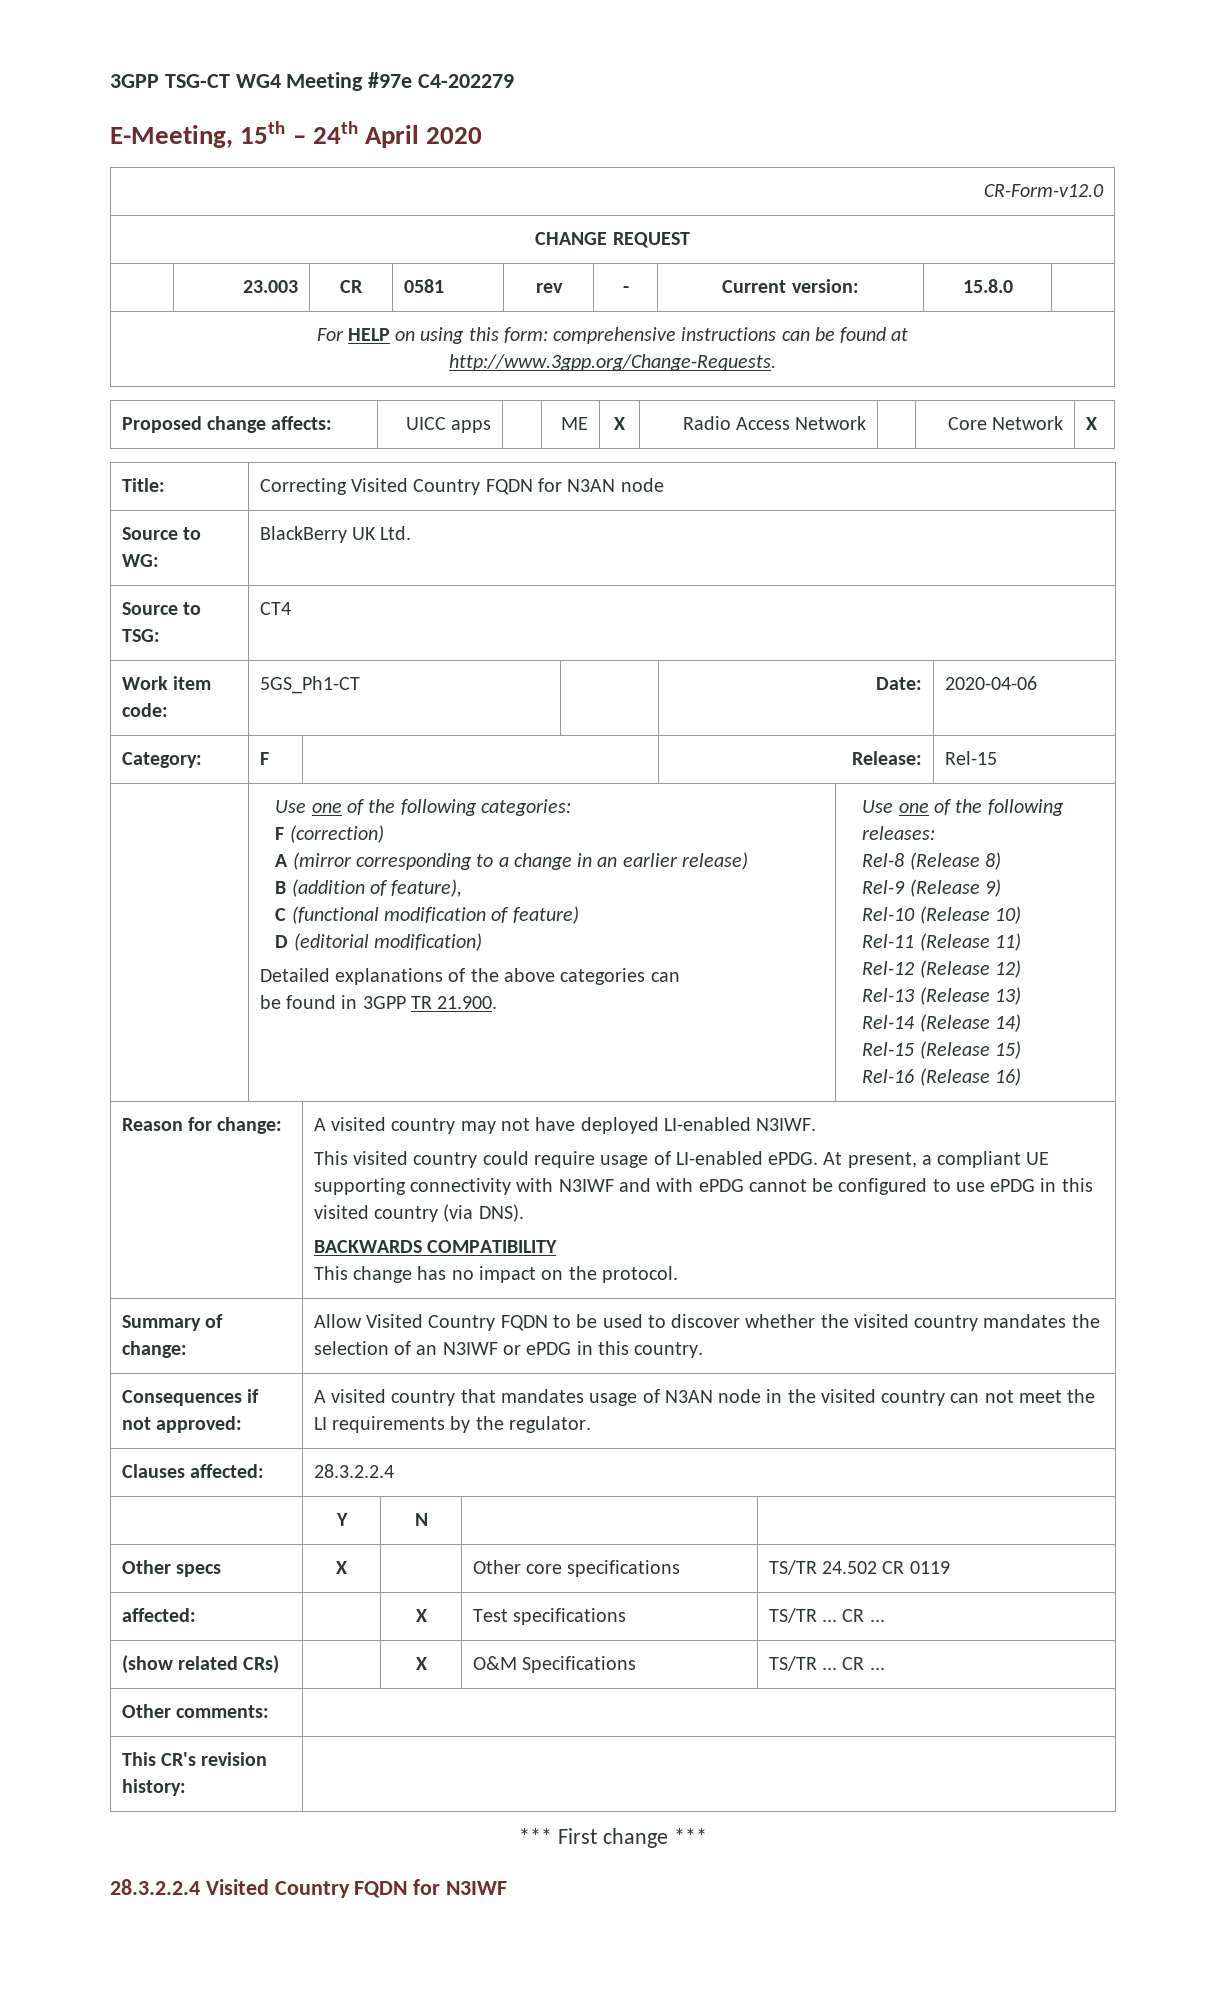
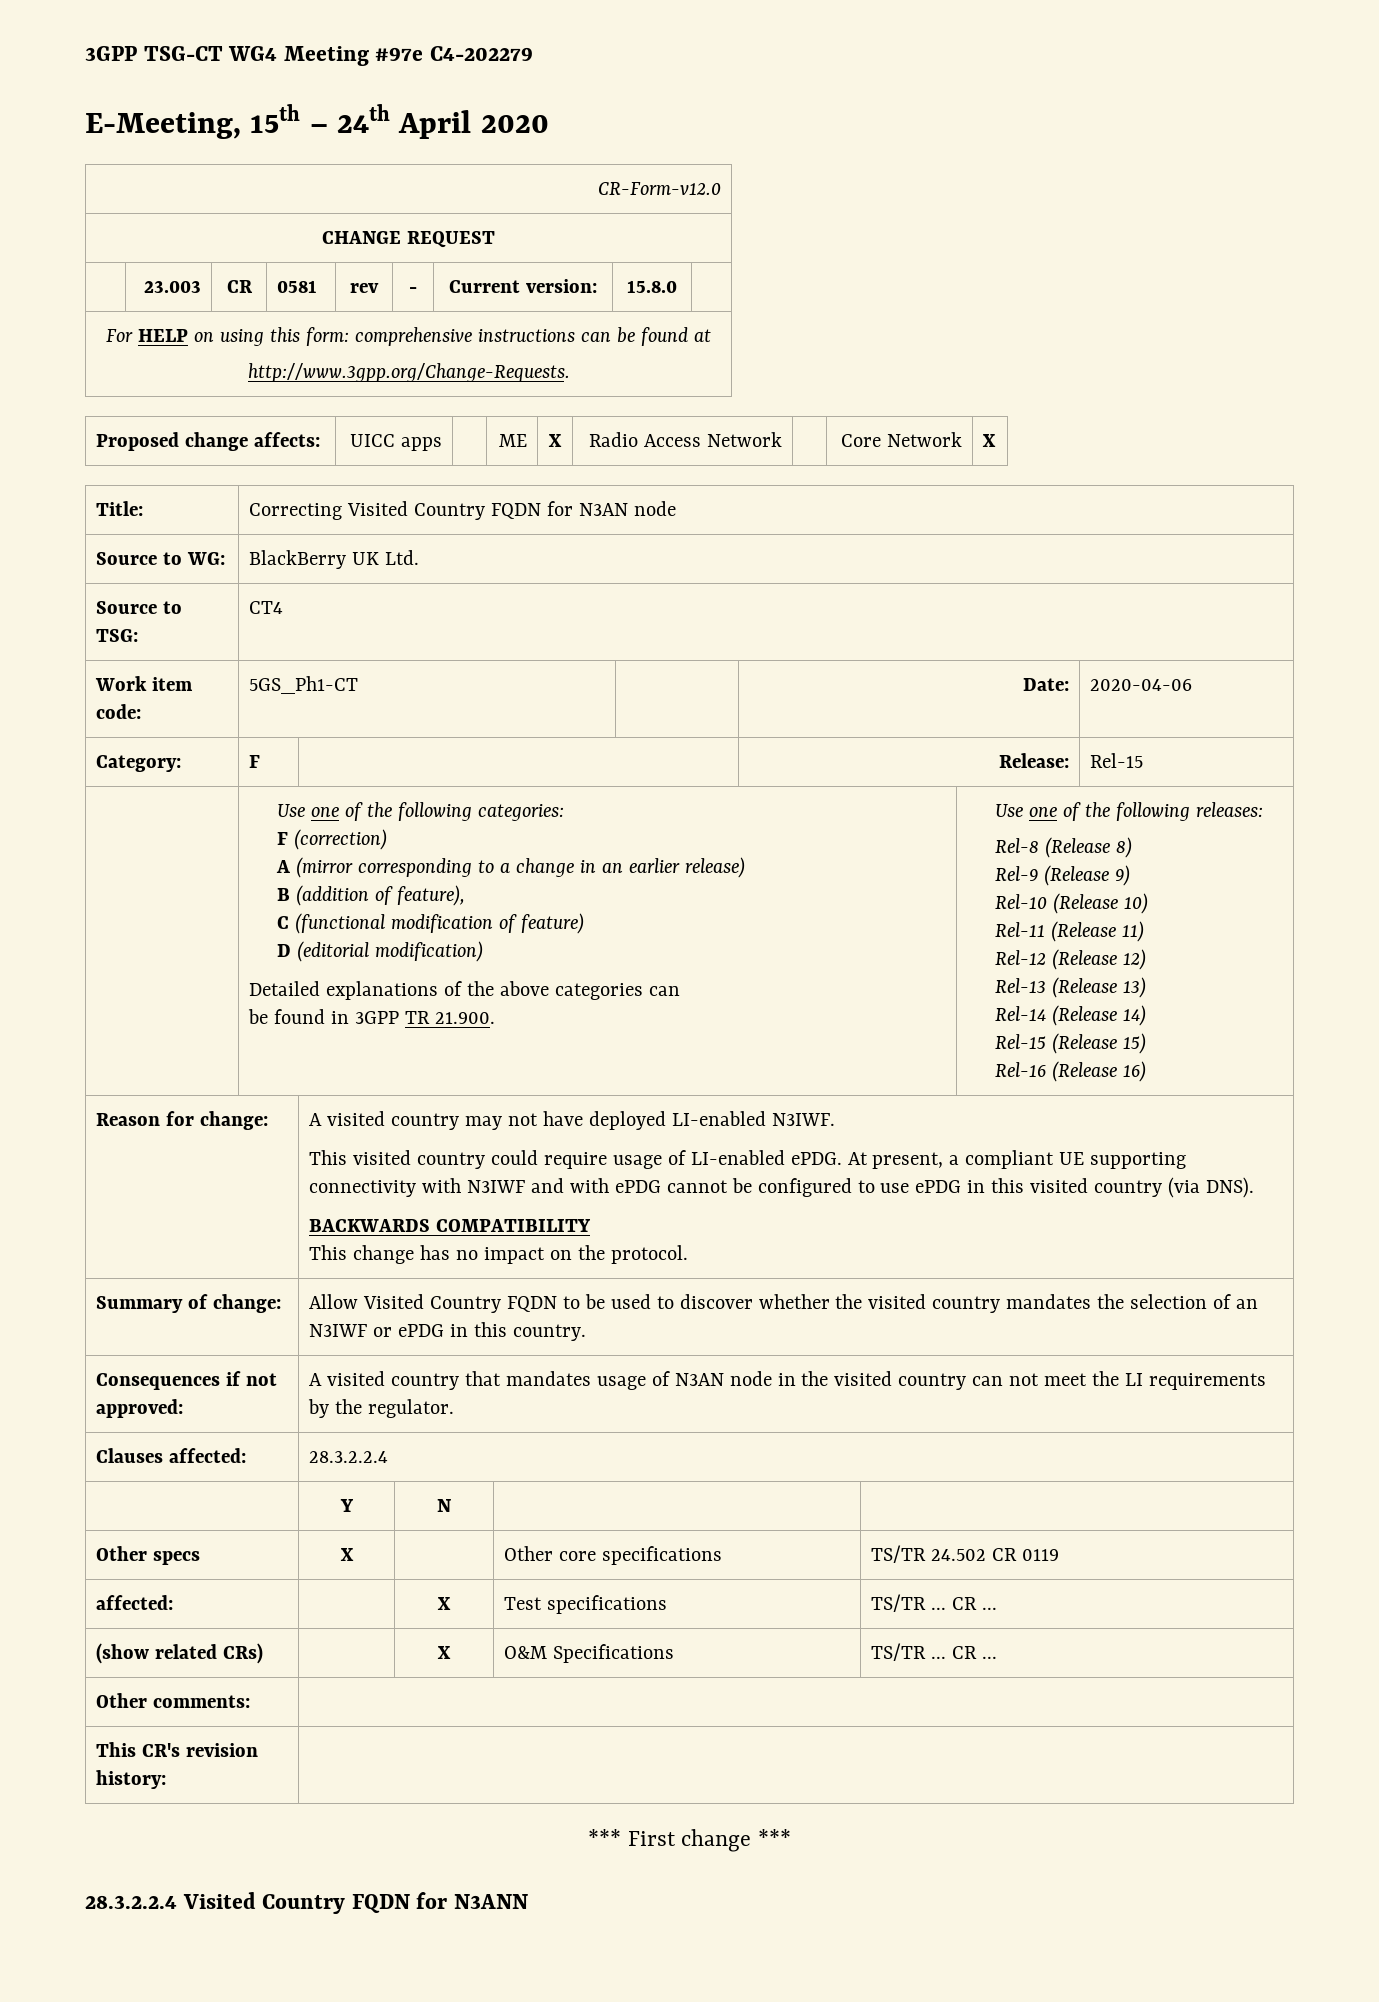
- 28.3.2.2.4 Visited Country FQDN for N3IWF
+ 28.3.2.2.4 Visited Country FQDN for N3ANN

